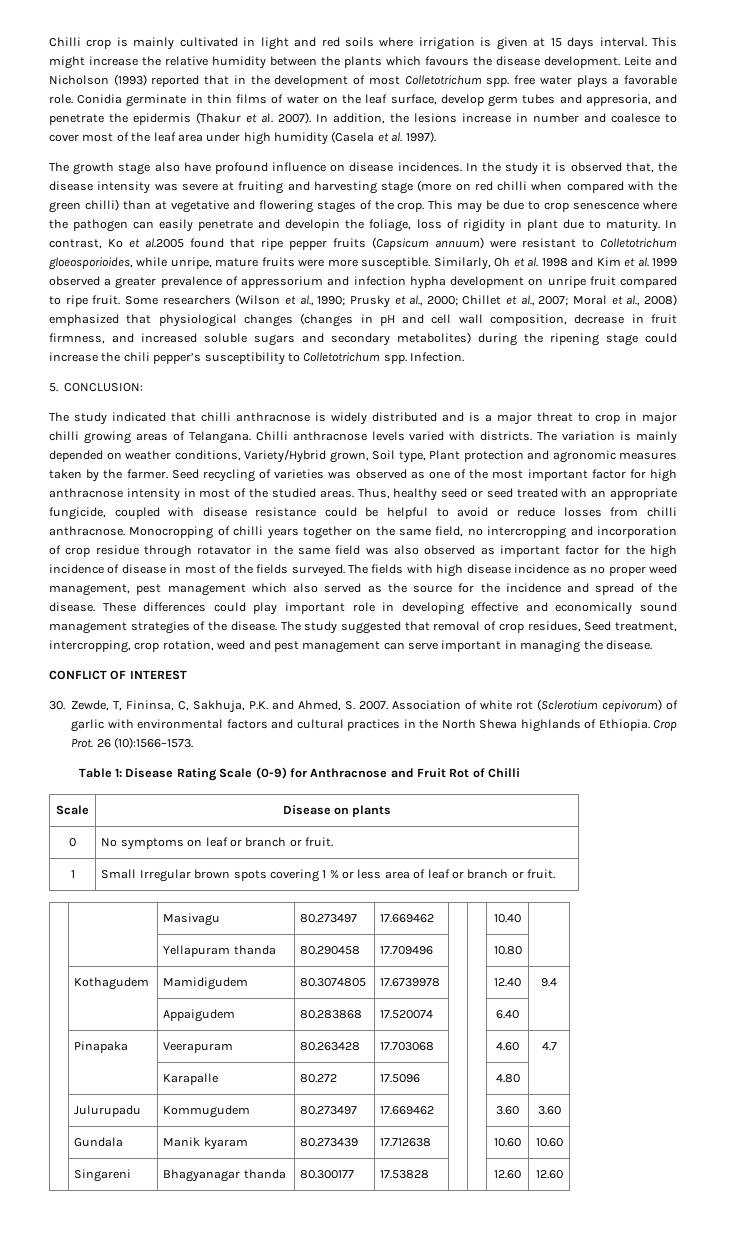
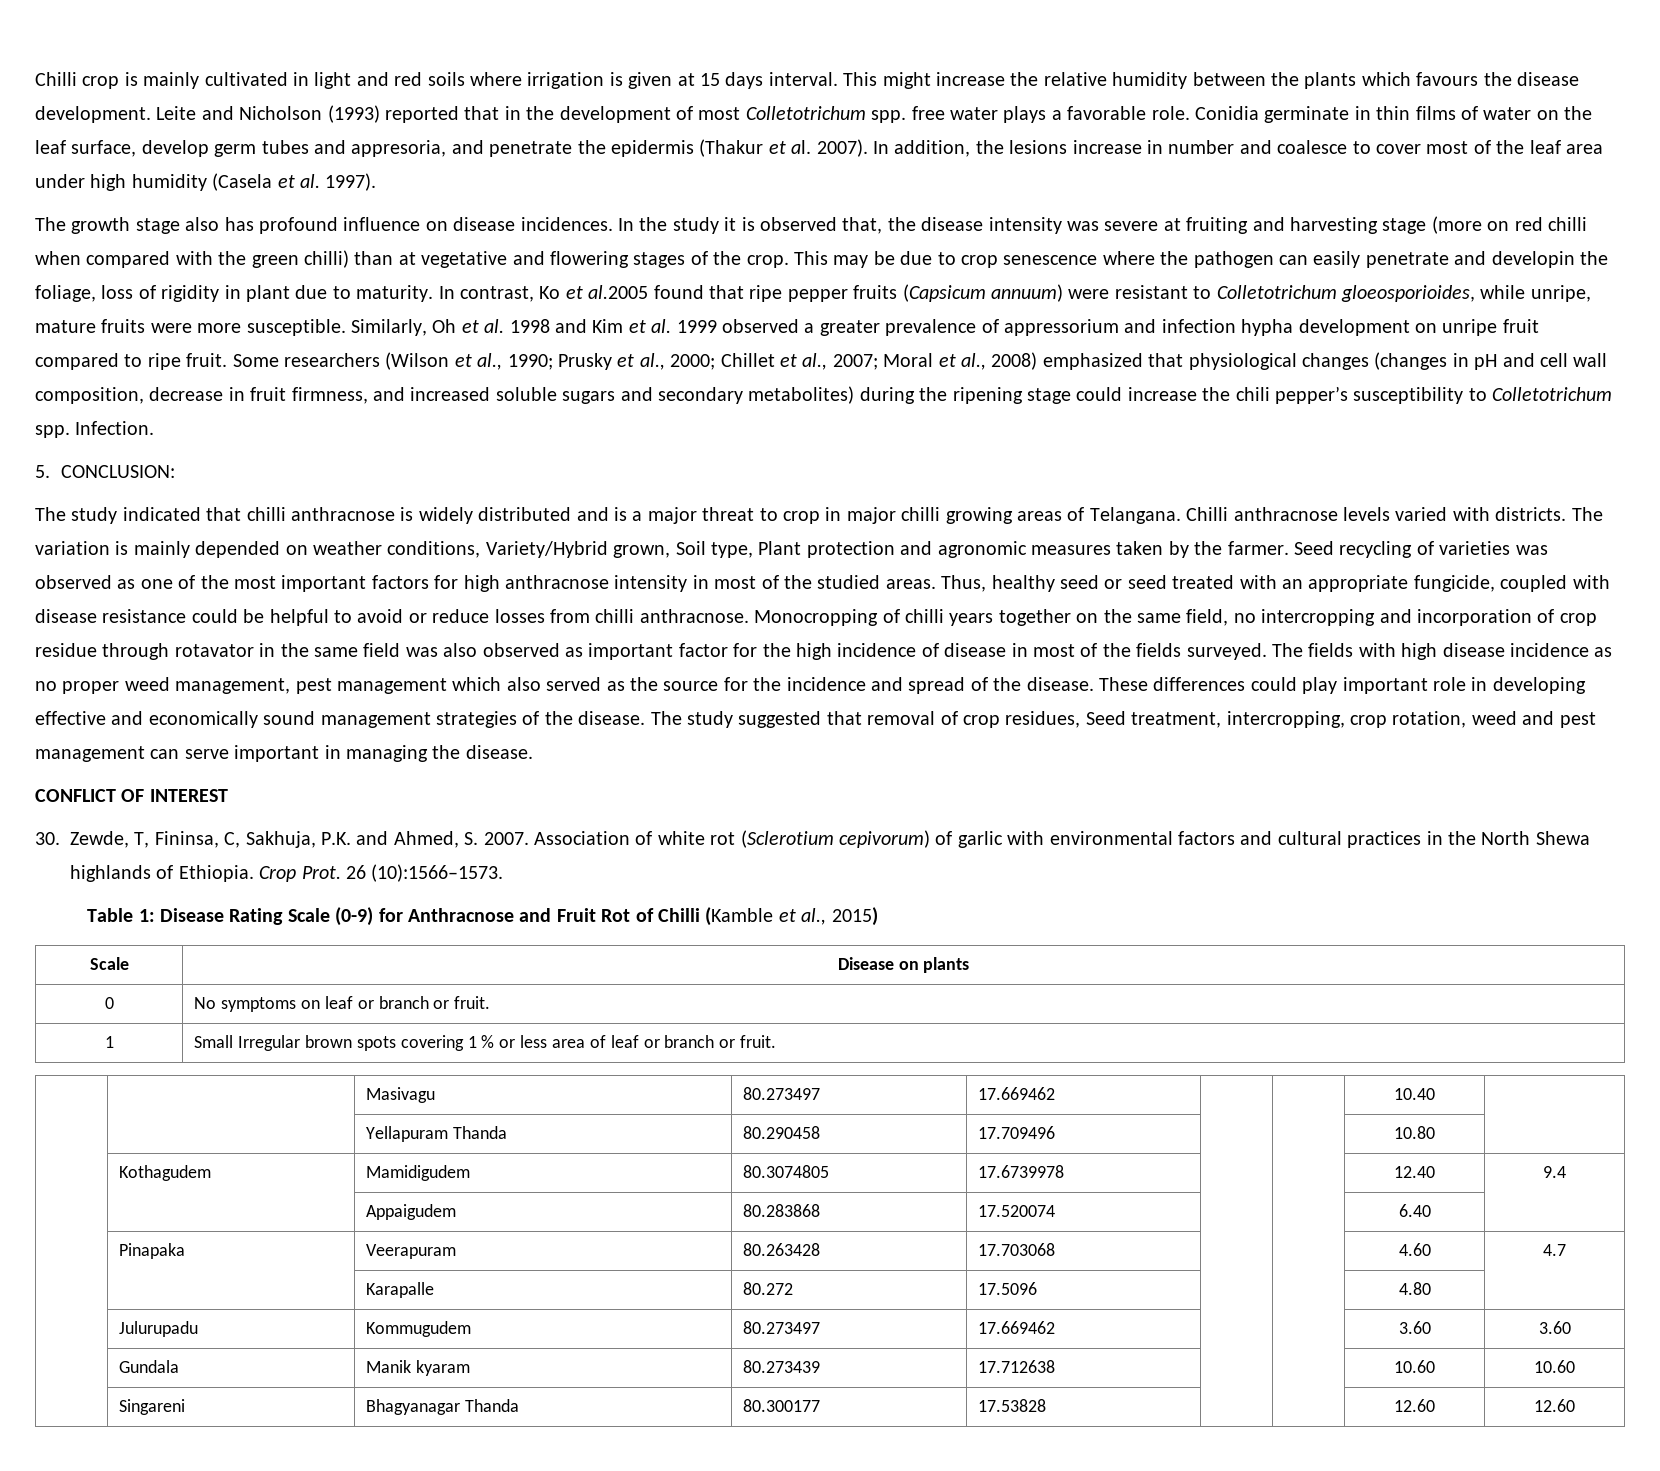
- The growth stage also have profound influence on disease incidences.
+ The growth stage also has profound influence on disease incidences.
- Seed recycling of varieties was observed as one of the most important factor for high anthracnose intensity in most of the studied areas.
+ Seed recycling of varieties was observed as one of the most important factors for high anthracnose intensity in most of the studied areas.
- Table 1: Disease Rating Scale (0-9) for Anthracnose and Fruit Rot of Chilli
+ Table 1: Disease Rating Scale (0-9) for Anthracnose and Fruit Rot of Chilli (Kamble et al., 2015)
- | | Yellapuram thanda | 80.290458 | 17.709496 | | | 10.80 |
+ | | Yellapuram Thanda | 80.290458 | 17.709496 | | | 10.80 |
- | Singareni | Bhagyanagar thanda | 80.300177 | 17.53828 | | | 12.60 | 12.60
+ | Singareni | Bhagyanagar Thanda | 80.300177 | 17.53828 | | | 12.60 | 12.60

